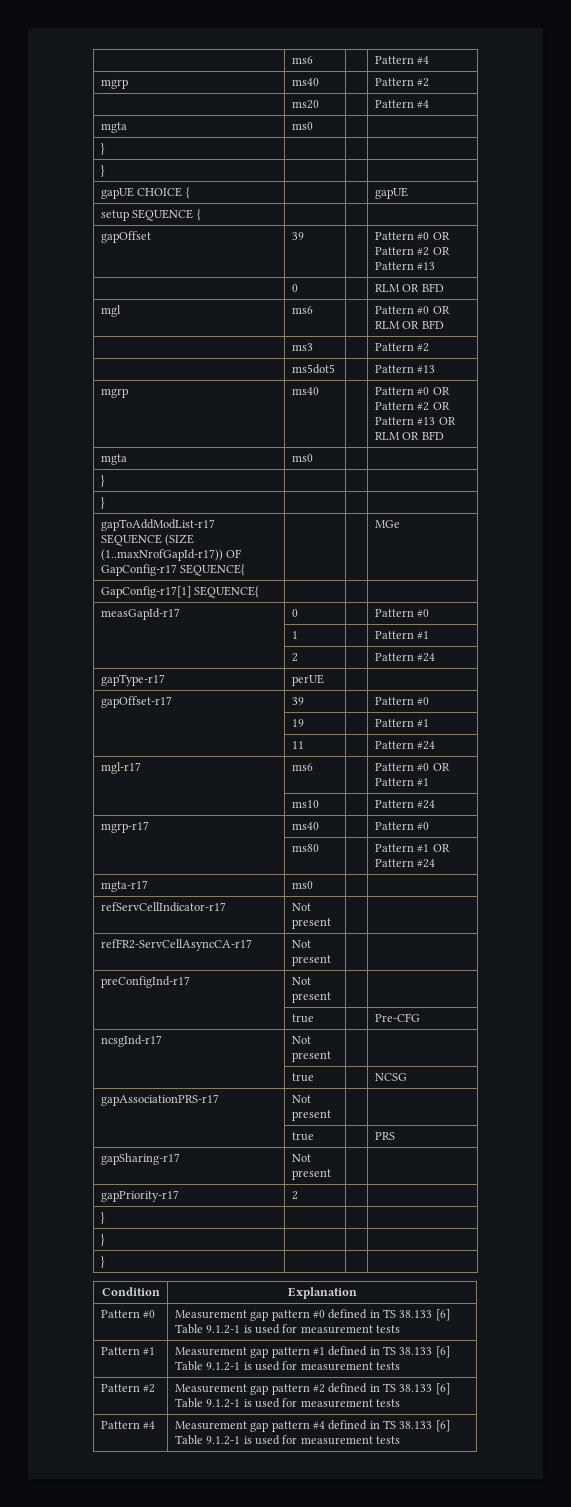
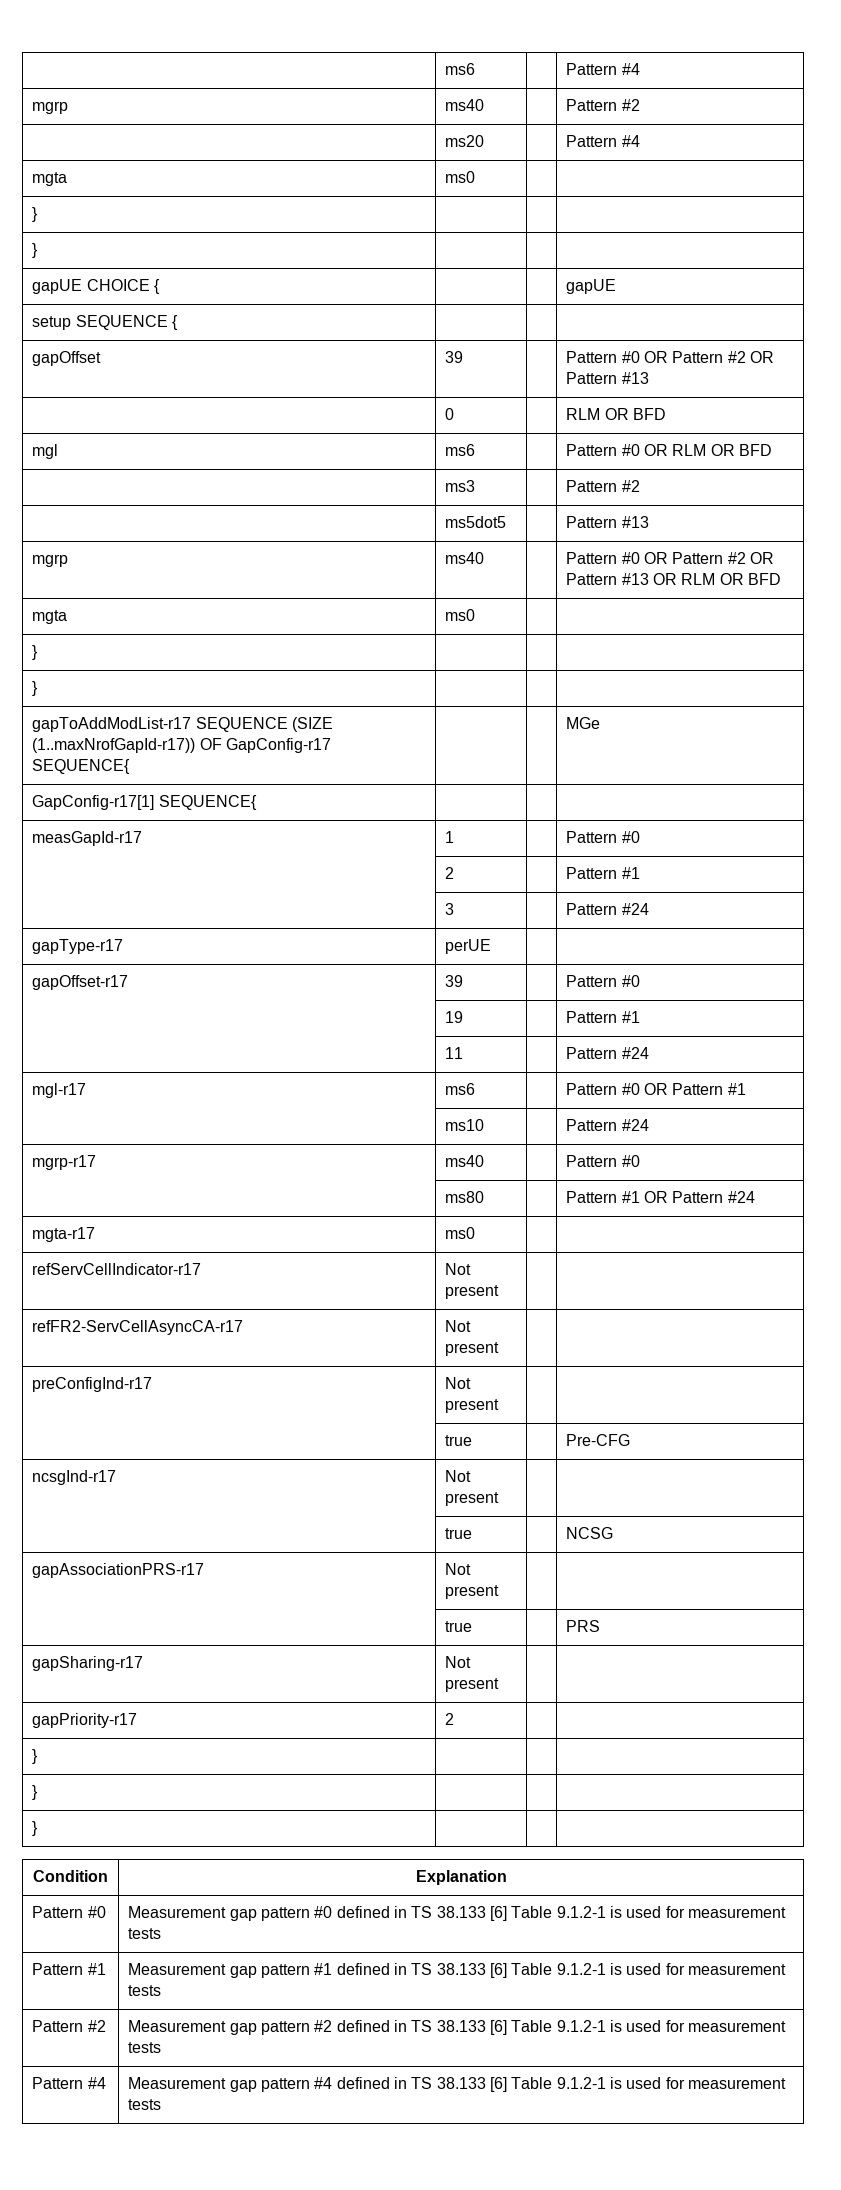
- measGapId-r17 | 0 | | Pattern #0
- | 1 | | Pattern #1
- | 2 | | Pattern #24
+ measGapId-r17 | 1 | | Pattern #0
+ | 2 | | Pattern #1
+ | 3 | | Pattern #24

